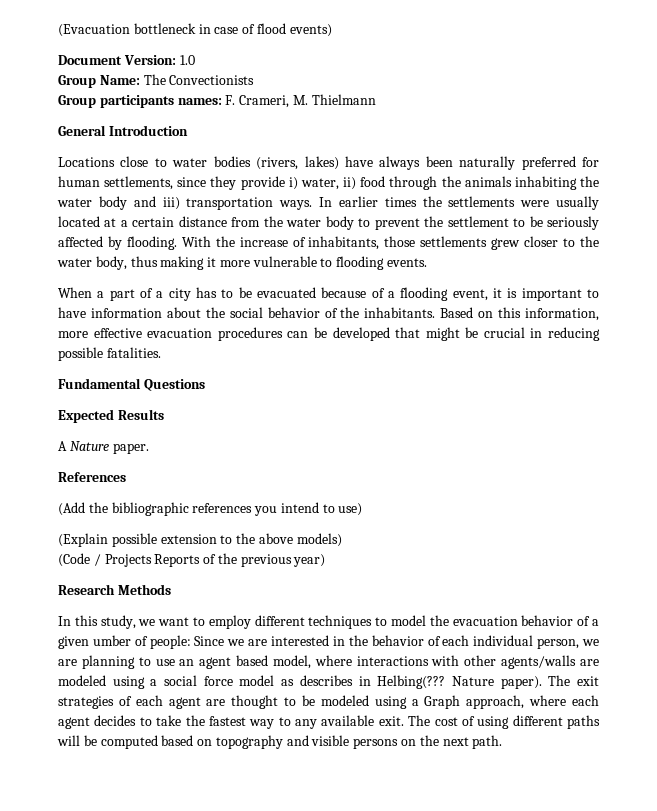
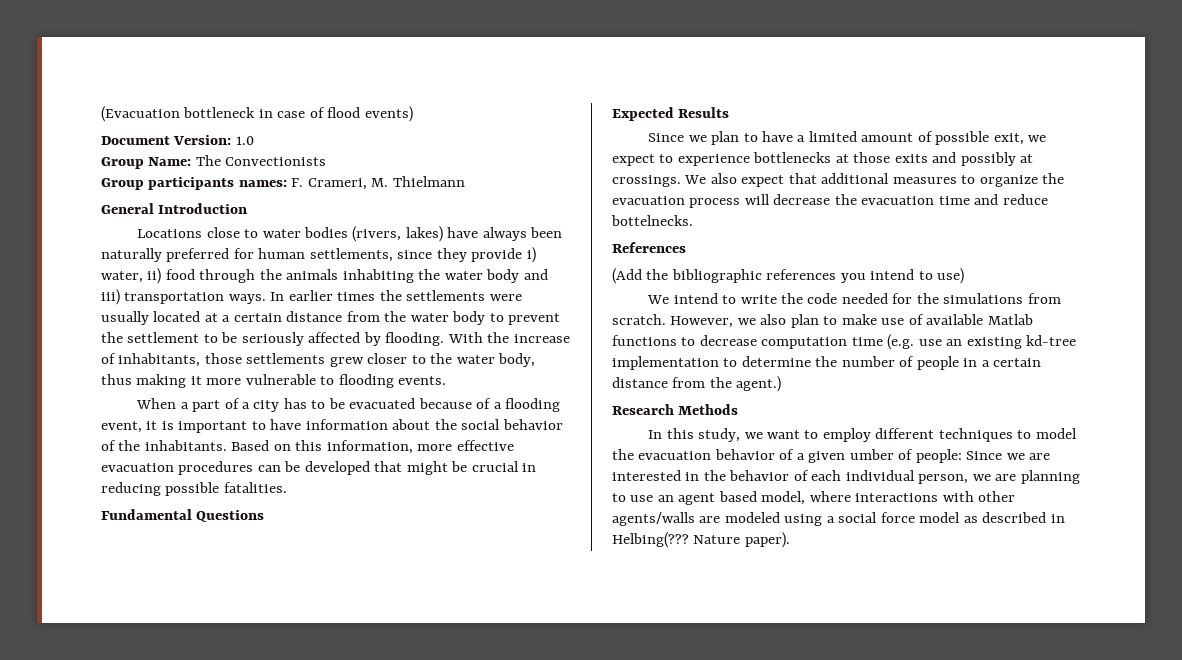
- A Nature paper.
+ Since we plan to have a limited amount of possible exit, we expect to experience bottlenecks at those exits and possibly at crossings. We also expect that additional measures to organize the evacuation process will decrease the evacuation time and reduce bottelnecks.
- (Explain possible extension to the above models)
- (Code / Projects Reports of the previous year)
+ We intend to write the code needed for the simulations from scratch. However, we also plan to make use of available Matlab functions to decrease computation time (e.g. use an existing kd-tree implementation to determine the number of people in a certain distance from the agent.)
- In this study, we want to employ different techniques to model the evacuation behavior of a given umber of people: Since we are interested in the behavior of each individual person, we are planning to use an agent based model, where interactions with other agents/walls are modeled using a social force model as describes in Helbing(???
+ In this study, we want to employ different techniques to model the evacuation behavior of a given umber of people: Since we are interested in the behavior of each individual person, we are planning to use an agent based model, where interactions with other agents/walls are modeled using a social force model as described in Helbing(???
- The exit strategies of each agent are thought to be modeled using a Graph approach, where each agent decides to take the fastest way to any available exit. The cost of using different paths will be computed based on topography and visible persons on the next path.

